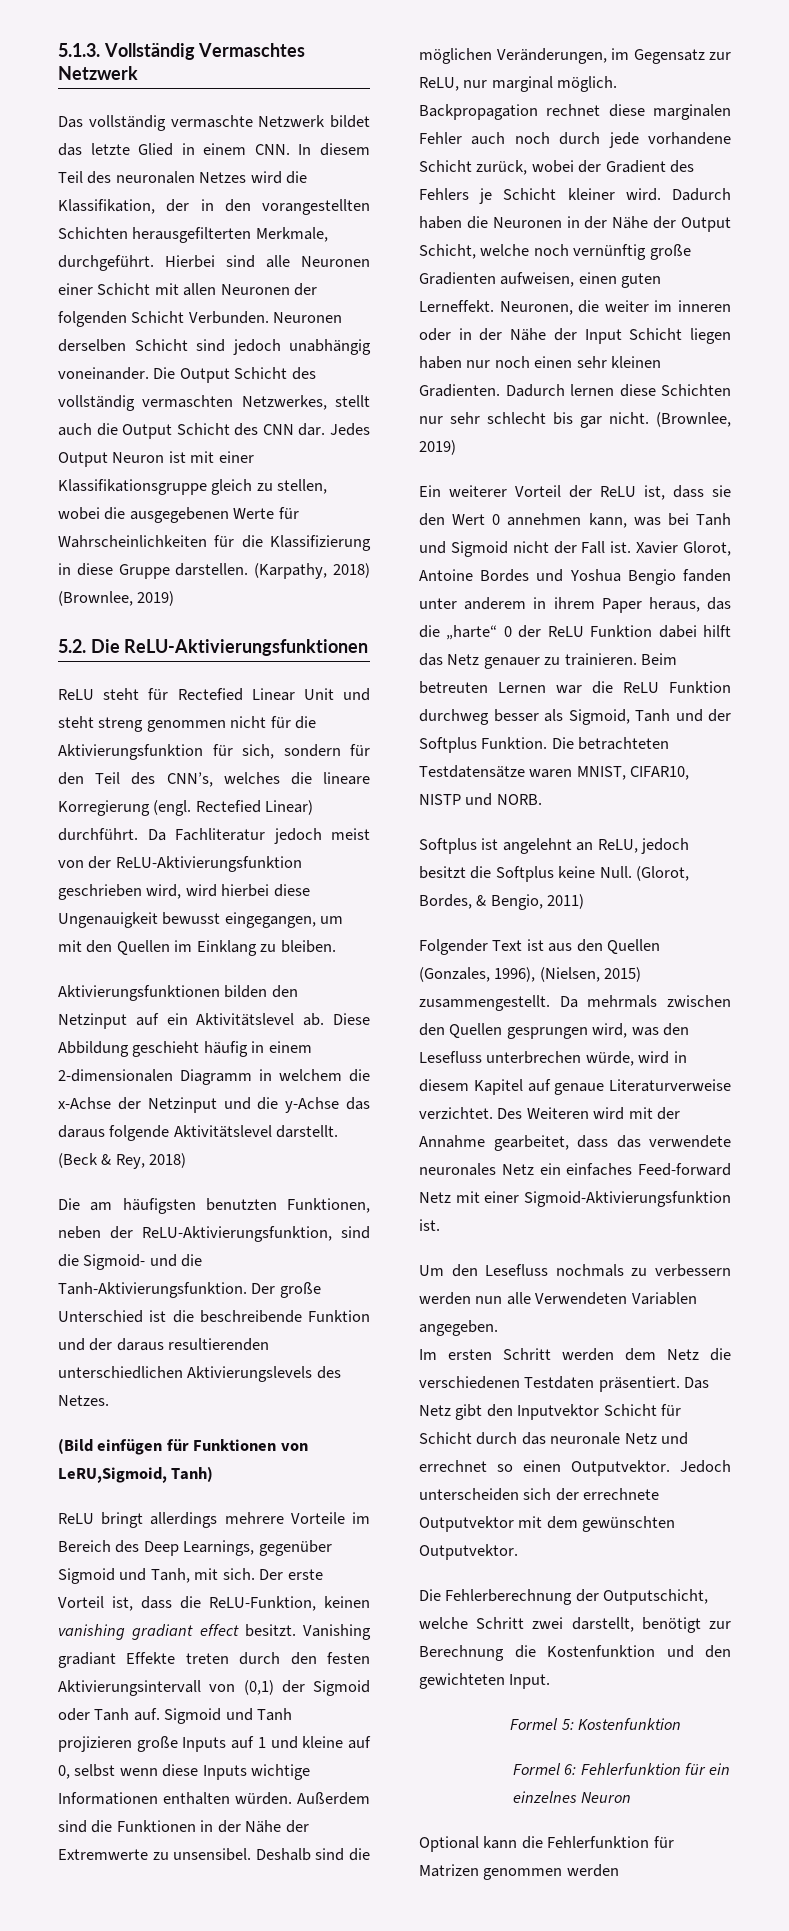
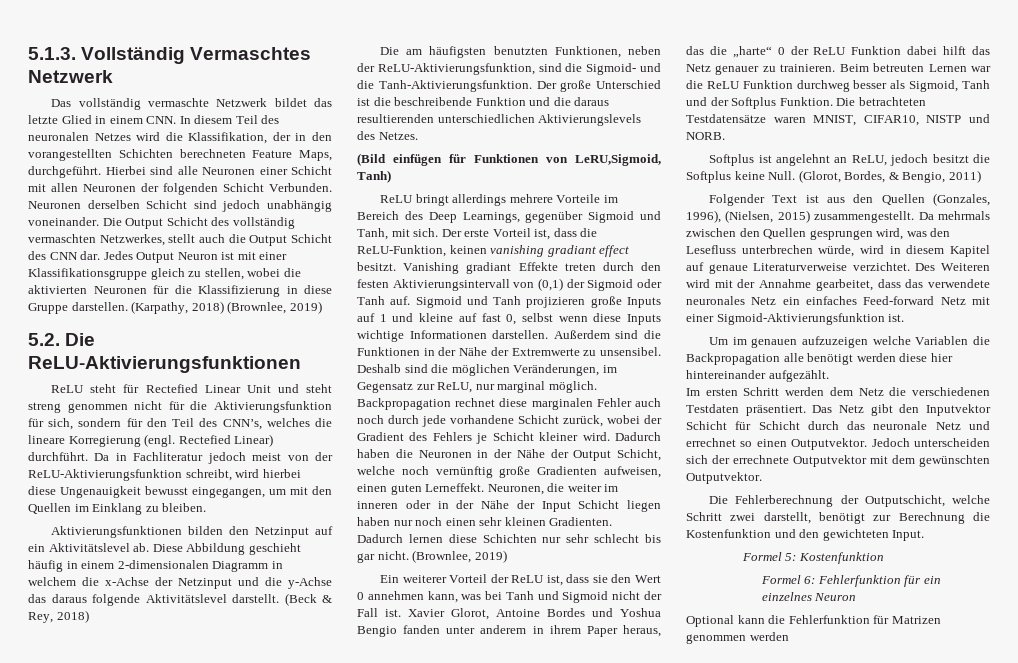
- Das vollständig vermaschte Netzwerk bildet das letzte Glied in einem CNN. In diesem Teil des neuronalen Netzes wird die Klassifikation, der in den vorangestellten Schichten herausgefilterten Merkmale, durchgeführt.
+ Das vollständig vermaschte Netzwerk bildet das letzte Glied in einem CNN. In diesem Teil des neuronalen Netzes wird die Klassifikation, der in den vorangestellten Schichten berechneten Feature Maps, durchgeführt.
- Jedes Output Neuron ist mit einer Klassifikationsgruppe gleich zu stellen, wobei die ausgegebenen Werte für Wahrscheinlichkeiten für die Klassifizierung in diese Gruppe darstellen.
+ Jedes Output Neuron ist mit einer Klassifikationsgruppe gleich zu stellen, wobei die aktivierten Neuronen für die Klassifizierung in diese Gruppe darstellen.
- Da Fachliteratur jedoch meist von der ReLU-Aktivierungsfunktion geschrieben wird, wird hierbei diese Ungenauigkeit bewusst eingegangen, um mit den Quellen im Einklang zu bleiben.
+ Da in Fachliteratur jedoch meist von der ReLU-Aktivierungsfunktion schreibt, wird hierbei diese Ungenauigkeit bewusst eingegangen, um mit den Quellen im Einklang zu bleiben.
- Der große Unterschied ist die beschreibende Funktion und der daraus resultierenden unterschiedlichen Aktivierungslevels des Netzes.
+ Der große Unterschied ist die beschreibende Funktion und die daraus resultierenden unterschiedlichen Aktivierungslevels des Netzes.
- Sigmoid und Tanh projizieren große Inputs auf 1 und kleine auf 0, selbst wenn diese Inputs wichtige Informationen enthalten würden.
+ Sigmoid und Tanh projizieren große Inputs auf 1 und kleine auf fast 0, selbst wenn diese Inputs wichtige Informationen darstellen.
- Um den Lesefluss nochmals zu verbessern werden nun alle Verwendeten Variablen angegeben.
+ Um im genauen aufzuzeigen welche Variablen die Backpropagation alle benötigt werden diese hier hintereinander aufgezählt.

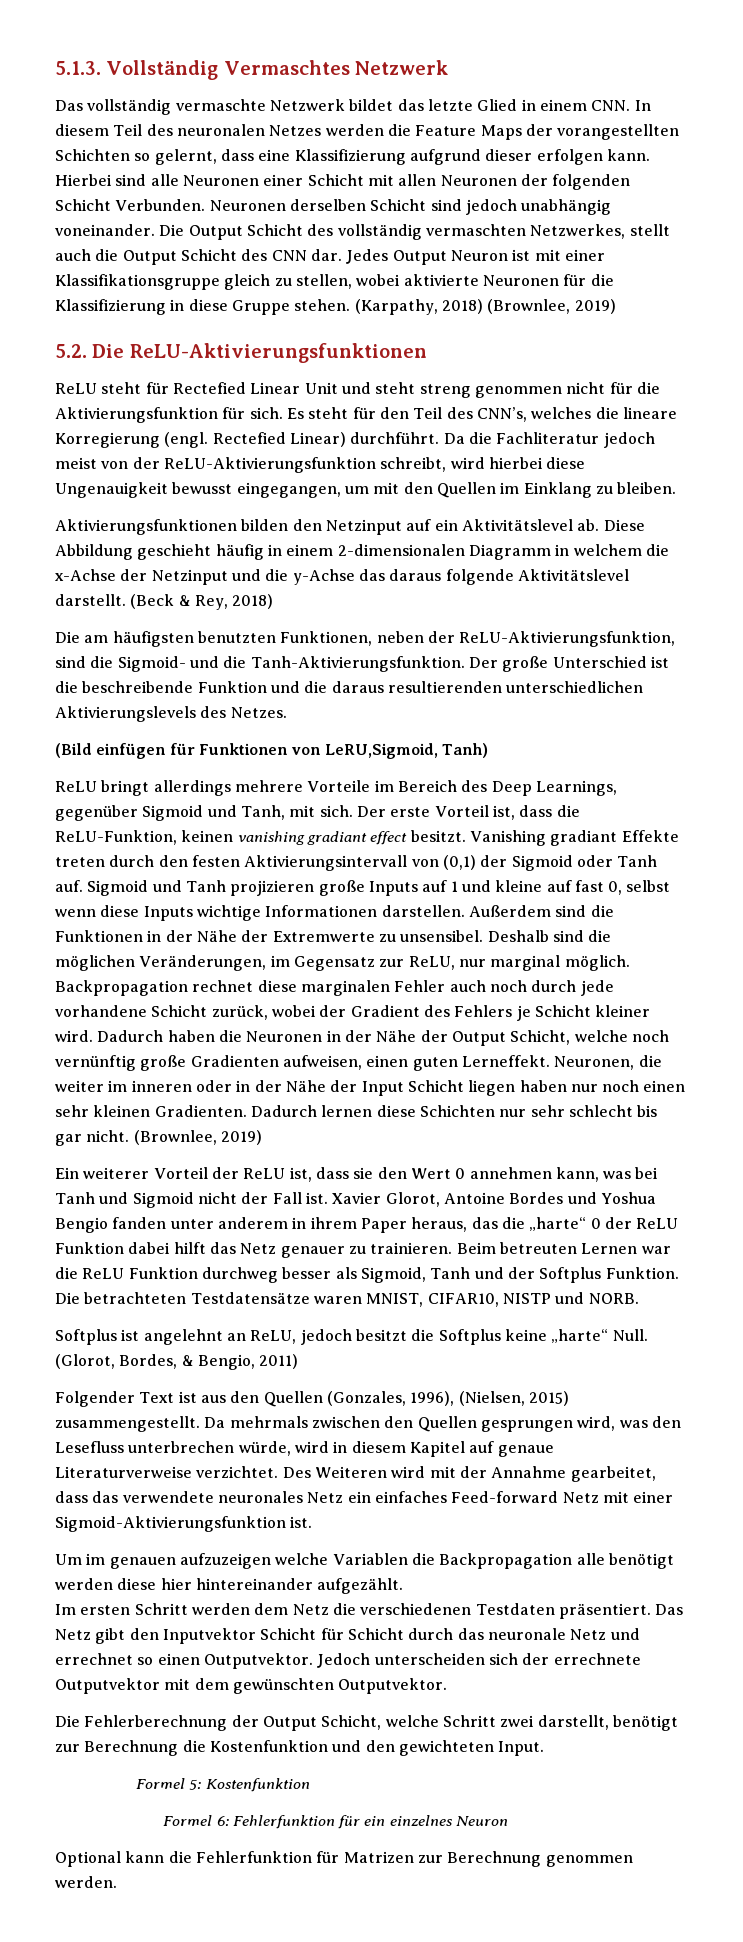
- Das vollständig vermaschte Netzwerk bildet das letzte Glied in einem CNN. In diesem Teil des neuronalen Netzes wird die Klassifikation, der in den vorangestellten Schichten berechneten Feature Maps, durchgeführt.
+ Das vollständig vermaschte Netzwerk bildet das letzte Glied in einem CNN. In diesem Teil des neuronalen Netzes werden die Feature Maps der vorangestellten Schichten so gelernt, dass eine Klassifizierung aufgrund dieser erfolgen kann.
- Jedes Output Neuron ist mit einer Klassifikationsgruppe gleich zu stellen, wobei die aktivierten Neuronen für die Klassifizierung in diese Gruppe darstellen.
+ Jedes Output Neuron ist mit einer Klassifikationsgruppe gleich zu stellen, wobei aktivierte Neuronen für die Klassifizierung in diese Gruppe stehen.
- ReLU steht für Rectefied Linear Unit und steht streng genommen nicht für die Aktivierungsfunktion für sich, sondern für den Teil des CNN’s, welches die lineare Korregierung (engl.
+ ReLU steht für Rectefied Linear Unit und steht streng genommen nicht für die Aktivierungsfunktion für sich. Es steht für den Teil des CNN’s, welches die lineare Korregierung (engl.
- Da in Fachliteratur jedoch meist von der ReLU-Aktivierungsfunktion schreibt, wird hierbei diese Ungenauigkeit bewusst eingegangen, um mit den Quellen im Einklang zu bleiben.
+ Da die Fachliteratur jedoch meist von der ReLU-Aktivierungsfunktion schreibt, wird hierbei diese Ungenauigkeit bewusst eingegangen, um mit den Quellen im Einklang zu bleiben.
- Softplus ist angelehnt an ReLU, jedoch besitzt die Softplus keine Null.
+ Softplus ist angelehnt an ReLU, jedoch besitzt die Softplus keine „harte“ Null.
- Die Fehlerberechnung der Outputschicht, welche Schritt zwei darstellt, benötigt zur Berechnung die Kostenfunktion und den gewichteten Input.
+ Die Fehlerberechnung der Output Schicht, welche Schritt zwei darstellt, benötigt zur Berechnung die Kostenfunktion und den gewichteten Input.
- Optional kann die Fehlerfunktion für Matrizen genommen werden
+ Optional kann die Fehlerfunktion für Matrizen zur Berechnung genommen werden.

